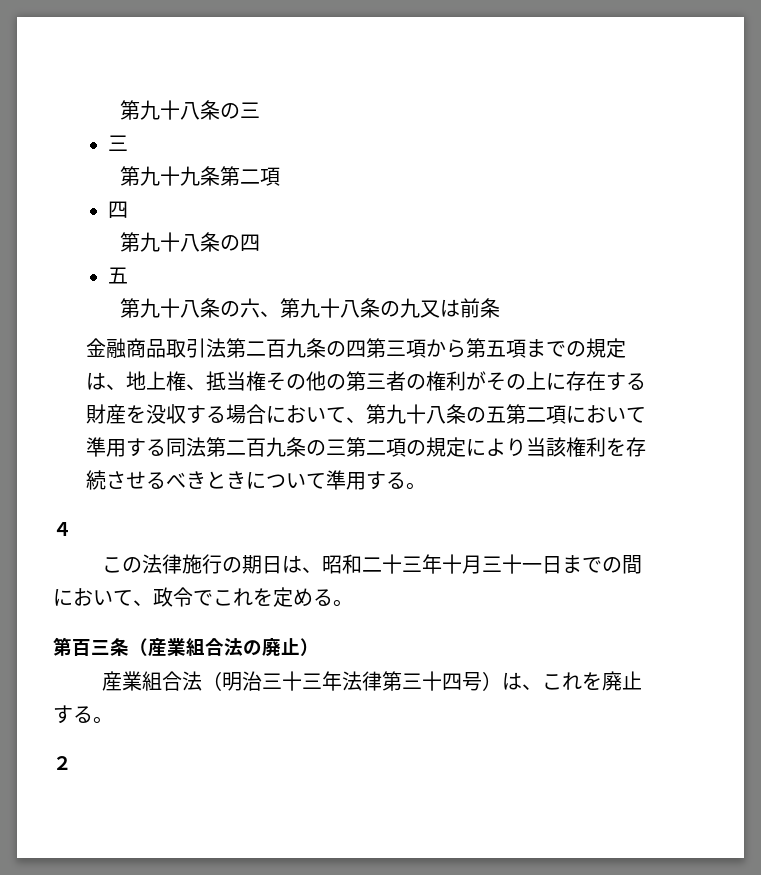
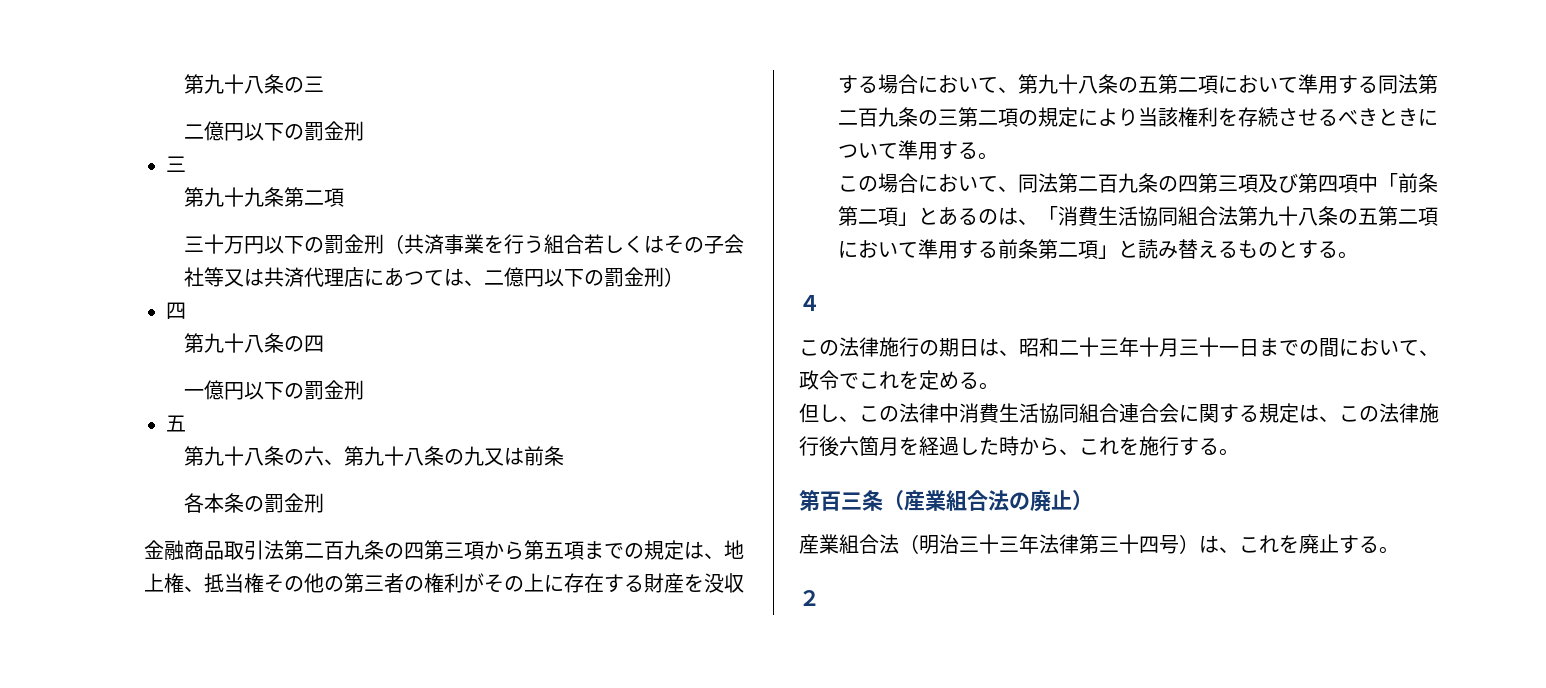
  第九十八条の三
+ 二億円以下の罰金刑
+ 三十万円以下の罰金刑（共済事業を行う組合若しくはその子会社等又は共済代理店にあつては、二億円以下の罰金刑）
+ 一億円以下の罰金刑
+ 各本条の罰金刑
+ この場合において、同法第二百九条の四第三項及び第四項中「前条第二項」とあるのは、「消費生活協同組合法第九十八条の五第二項において準用する前条第二項」と読み替えるものとする。
+ 但し、この法律中消費生活協同組合連合会に関する規定は、この法律施行後六箇月を経過した時から、これを施行する。

